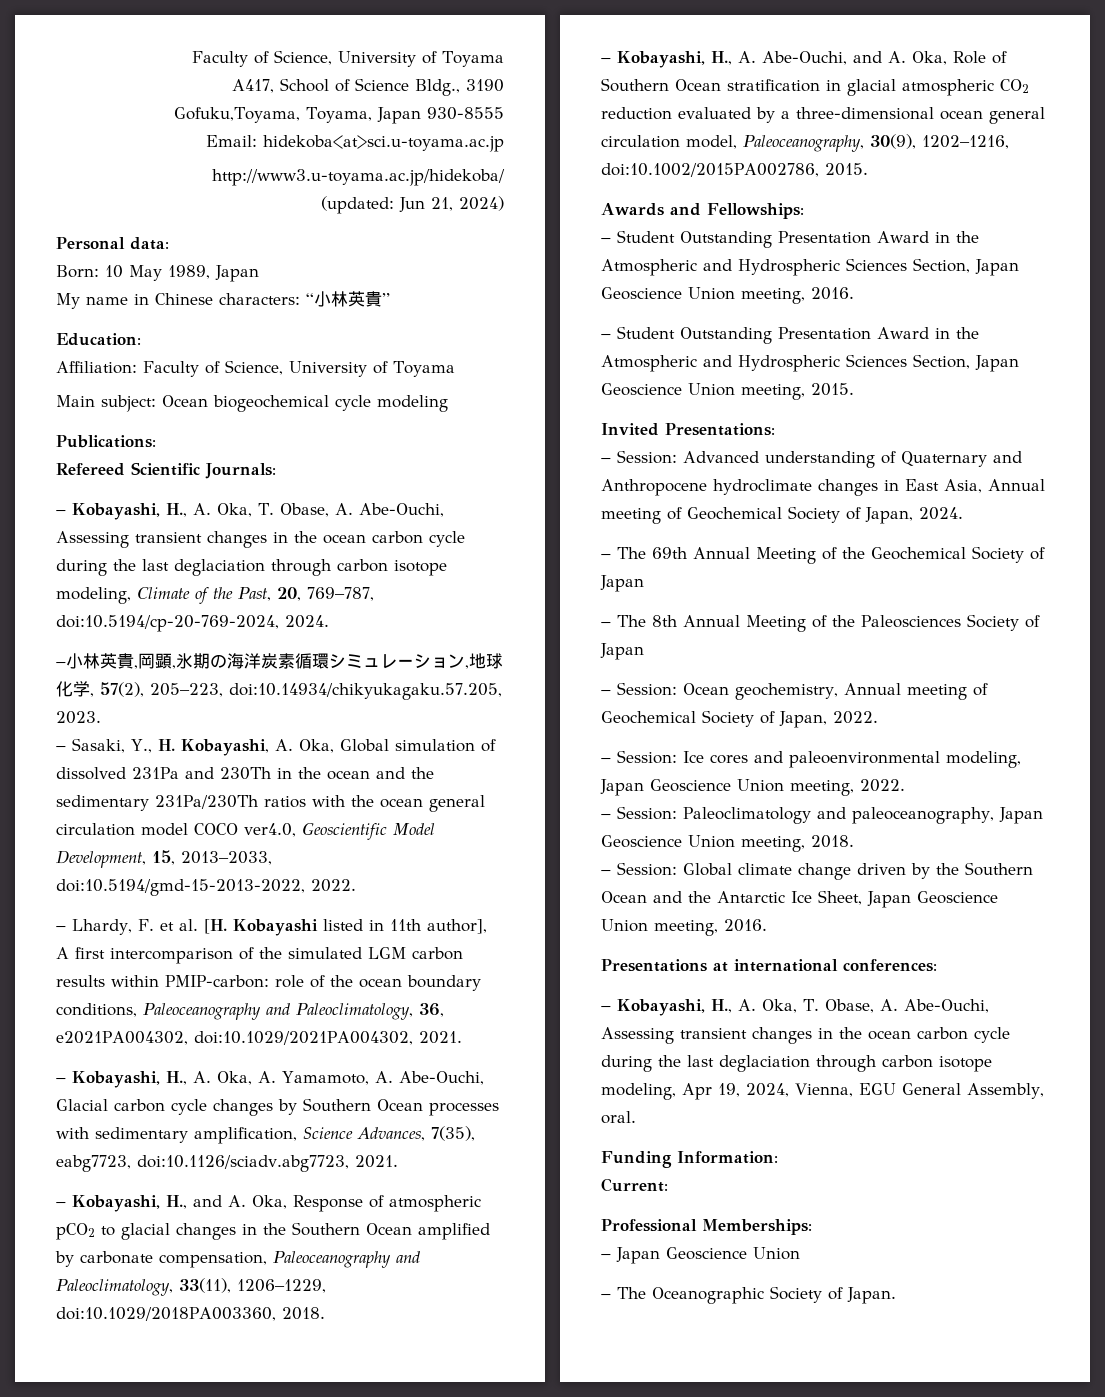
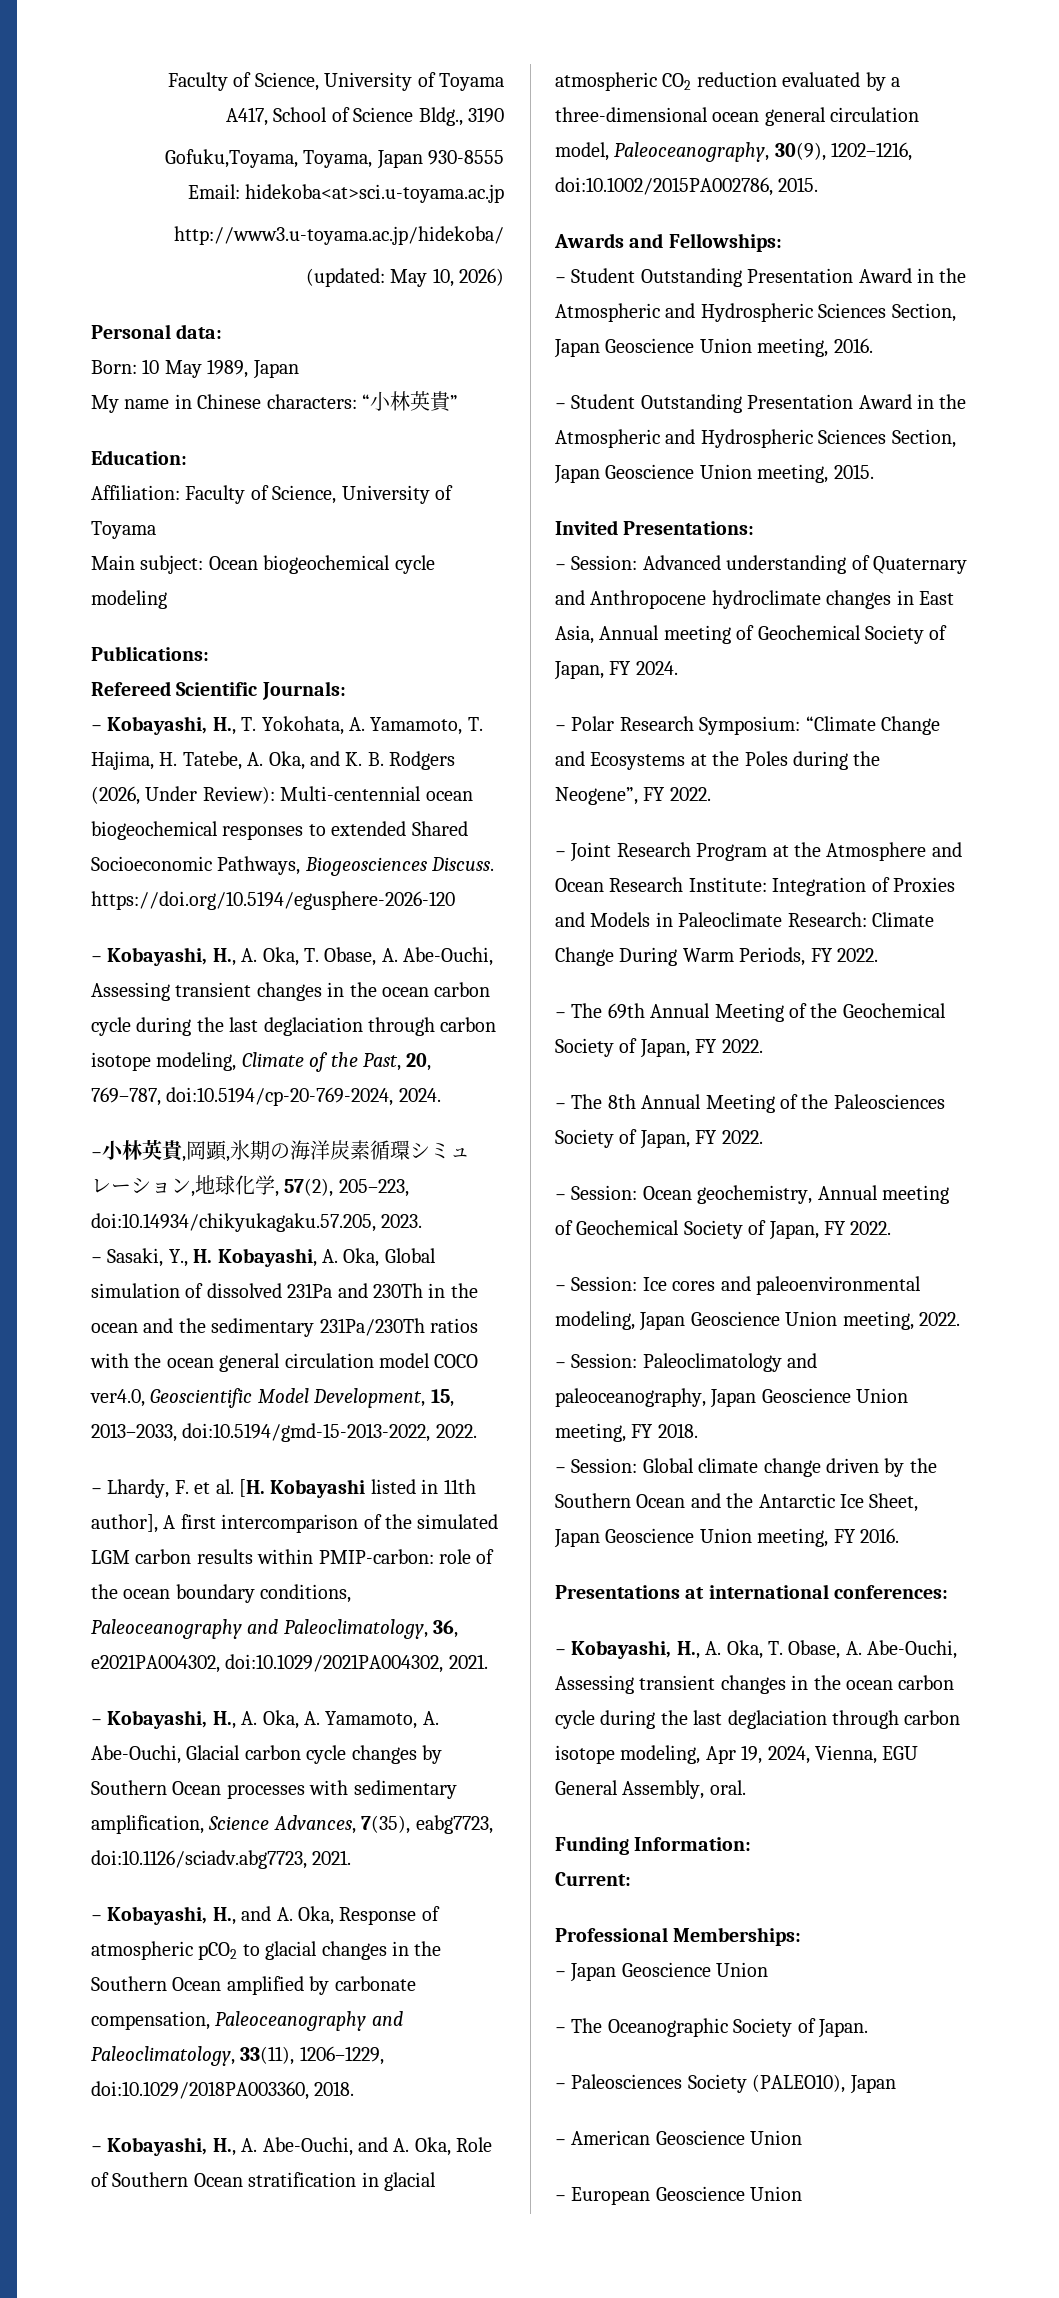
- (updated: Jun 21, 2024)
+ (updated: May 10, 2026)
+ − Kobayashi, H., T. Yokohata, A. Yamamoto, T. Hajima, H. Tatebe, A. Oka, and K. B. Rodgers (2026, Under Review): Multi-centennial ocean biogeochemical responses to extended Shared Socioeconomic Pathways, Biogeosciences Discuss. https://doi.org/10.5194/egusphere-2026-120
- − Session: Advanced understanding of Quaternary and Anthropocene hydroclimate changes in East Asia, Annual meeting of Geochemical Society of Japan, 2024.
+ − Session: Advanced understanding of Quaternary and Anthropocene hydroclimate changes in East Asia, Annual meeting of Geochemical Society of Japan, FY 2024.
+ − Polar Research Symposium: “Climate Change and Ecosystems at the Poles during the Neogene”, FY 2022.
+ − Joint Research Program at the Atmosphere and Ocean Research Institute: Integration of Proxies and Models in Paleoclimate Research: Climate Change During Warm Periods, FY 2022.
- − The 69th Annual Meeting of the Geochemical Society of Japan
+ − The 69th Annual Meeting of the Geochemical Society of Japan, FY 2022.
- − The 8th Annual Meeting of the Paleosciences Society of Japan
+ − The 8th Annual Meeting of the Paleosciences Society of Japan, FY 2022.
- − Session: Ocean geochemistry, Annual meeting of Geochemical Society of Japan, 2022.
+ − Session: Ocean geochemistry, Annual meeting of Geochemical Society of Japan, FY 2022.
- − Session: Paleoclimatology and paleoceanography, Japan Geoscience Union meeting, 2018.
+ − Session: Paleoclimatology and paleoceanography, Japan Geoscience Union meeting, FY 2018.
- − Session: Global climate change driven by the Southern Ocean and the Antarctic Ice Sheet, Japan Geoscience Union meeting, 2016.
+ − Session: Global climate change driven by the Southern Ocean and the Antarctic Ice Sheet, Japan Geoscience Union meeting, FY 2016.
+ − Paleosciences Society (PALEO10), Japan
+ − American Geoscience Union
+ − European Geoscience Union

